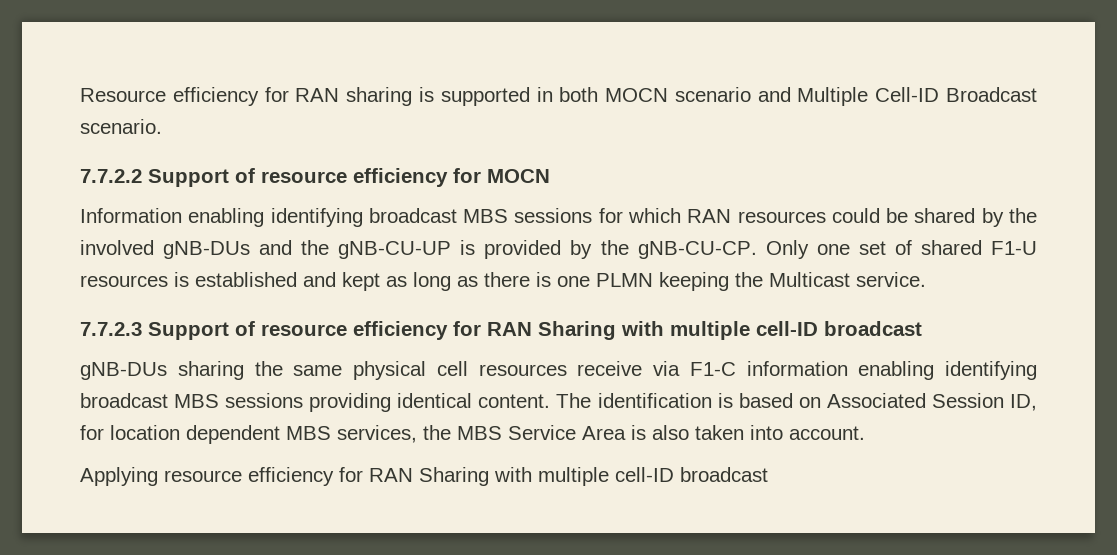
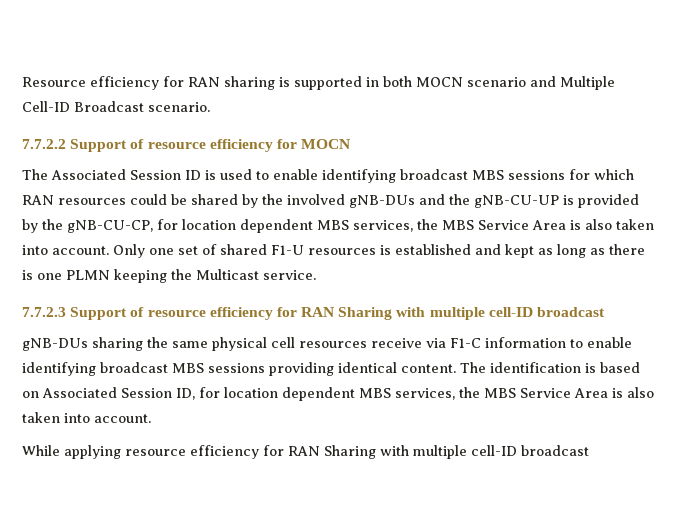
- Information enabling identifying broadcast MBS sessions for which RAN resources could be shared by the involved gNB-DUs and the gNB-CU-UP is provided by the gNB-CU-CP.
+ The Associated Session ID is used to enable identifying broadcast MBS sessions for which RAN resources could be shared by the involved gNB-DUs and the gNB-CU-UP is provided by the gNB-CU-CP, for location dependent MBS services, the MBS Service Area is also taken into account.
- gNB-DUs sharing the same physical cell resources receive via F1-C information enabling identifying broadcast MBS sessions providing identical content.
+ gNB-DUs sharing the same physical cell resources receive via F1-C information to enable identifying broadcast MBS sessions providing identical content.
- Applying resource efficiency for RAN Sharing with multiple cell-ID broadcast
+ While applying resource efficiency for RAN Sharing with multiple cell-ID broadcast

